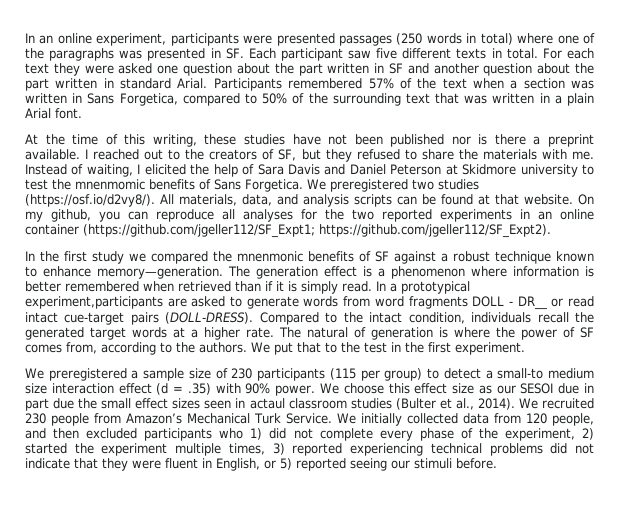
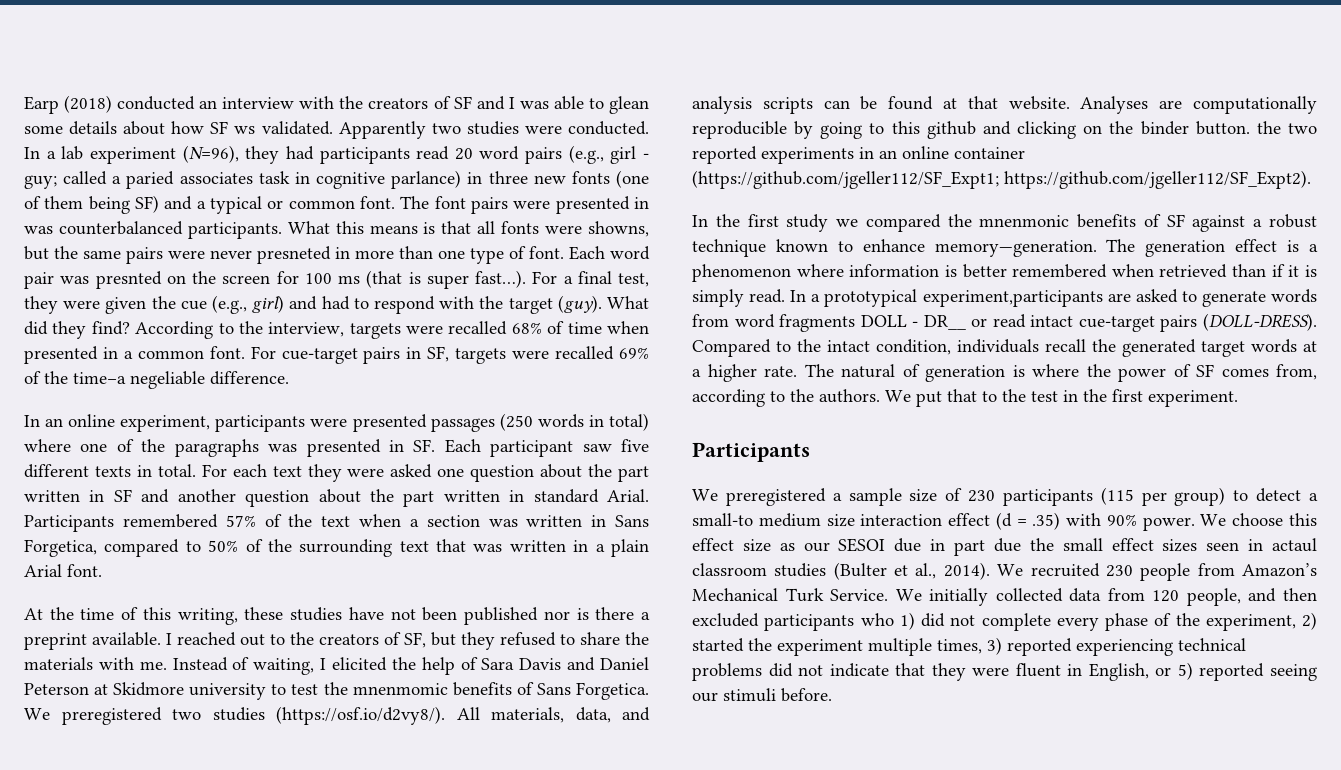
+ Earp (2018) conducted an interview with the creators of SF and I was able to glean some details about how SF ws validated. Apparently two studies were conducted. In a lab experiment (N=96), they had participants read 20 word pairs (e.g., girl - guy; called a paried associates task in cognitive parlance) in three new fonts (one of them being SF) and a typical or common font. The font pairs were presented in was counterbalanced participants. What this means is that all fonts were showns, but the same pairs were never presneted in more than one type of font. Each word pair was presnted on the screen for 100 ms (that is super fast…). For a final test, they were given the cue (e.g., girl) and had to respond with the target (guy). What did they find? According to the interview, targets were recalled 68% of time when presented in a common font. For cue-target pairs in SF, targets were recalled 69% of the time–a negeliable difference.
- On my github, you can reproduce all analyses for the two reported experiments in an online container (https://github.com/jgeller112/SF_Expt1; https://github.com/jgeller112/SF_Expt2).
+ Analyses are computationally reproducible by going to this github and clicking on the binder button. the two reported experiments in an online container (https://github.com/jgeller112/SF_Expt1; https://github.com/jgeller112/SF_Expt2).
  We put that to the test in the first experiment.
+ Participants

